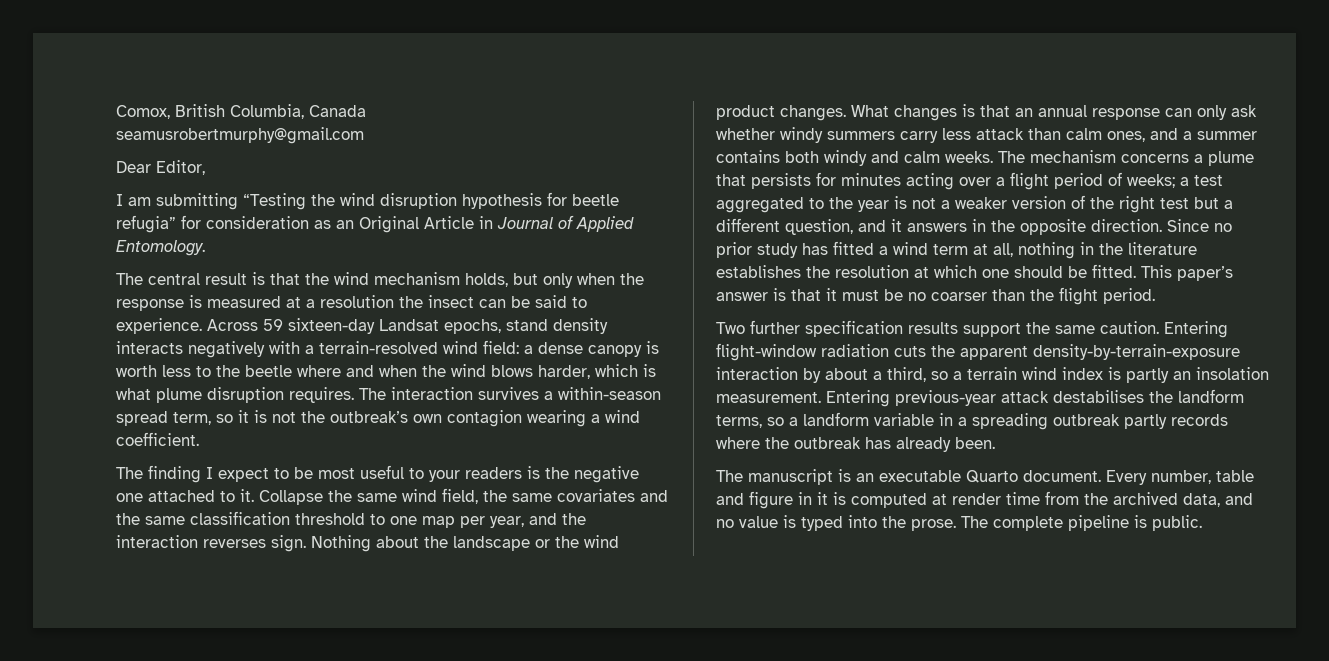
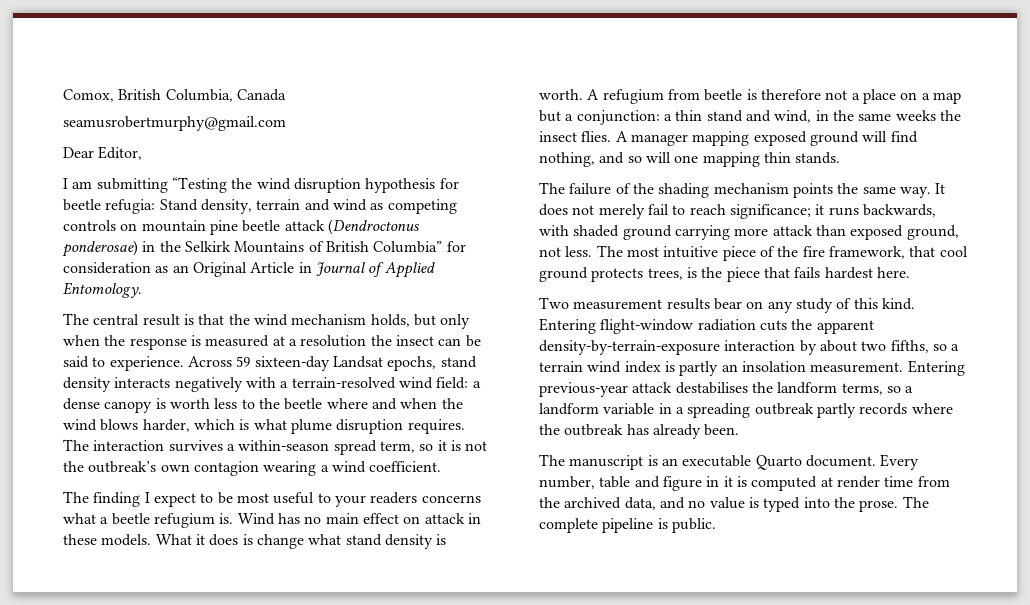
- I am submitting “Testing the wind disruption hypothesis for beetle refugia” for consideration as an Original Article in Journal of Applied Entomology.
+ I am submitting “Testing the wind disruption hypothesis for beetle refugia: Stand density, terrain and wind as competing controls on mountain pine beetle attack (Dendroctonus ponderosae) in the Selkirk Mountains of British Columbia” for consideration as an Original Article in Journal of Applied Entomology.
- The finding I expect to be most useful to your readers is the negative one attached to it. Collapse the same wind field, the same covariates and the same classification threshold to one map per year, and the interaction reverses sign. Nothing about the landscape or the wind product changes. What changes is that an annual response can only ask whether windy summers carry less attack than calm ones, and a summer contains both windy and calm weeks. The mechanism concerns a plume that persists for minutes acting over a flight period of weeks; a test aggregated to the year is not a weaker version of the right test but a different question, and it answers in the opposite direction. Since no prior study has fitted a wind term at all, nothing in the literature establishes the resolution at which one should be fitted. This paper’s answer is that it must be no coarser than the flight period.
- Two further specification results support the same caution.
+ The finding I expect to be most useful to your readers concerns what a beetle refugium is. Wind has no main effect on attack in these models. What it does is change what stand density is worth. A refugium from beetle is therefore not a place on a map but a conjunction: a thin stand and wind, in the same weeks the insect flies. A manager mapping exposed ground will find nothing, and so will one mapping thin stands.
+ The failure of the shading mechanism points the same way. It does not merely fail to reach significance; it runs backwards, with shaded ground carrying more attack than exposed ground, not less. The most intuitive piece of the fire framework, that cool ground protects trees, is the piece that fails hardest here.
+ Two measurement results bear on any study of this kind.
- Entering flight-window radiation cuts the apparent density-by-terrain-exposure interaction by about a third, so a terrain wind index is partly an insolation measurement.
+ Entering flight-window radiation cuts the apparent density-by-terrain-exposure interaction by about two fifths, so a terrain wind index is partly an insolation measurement.

